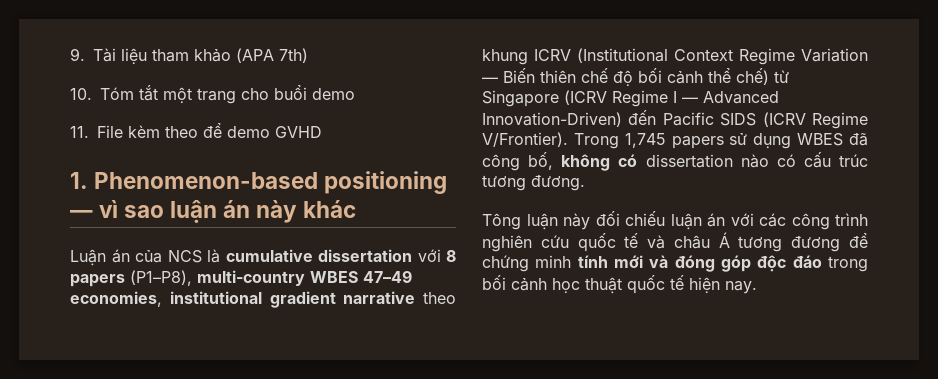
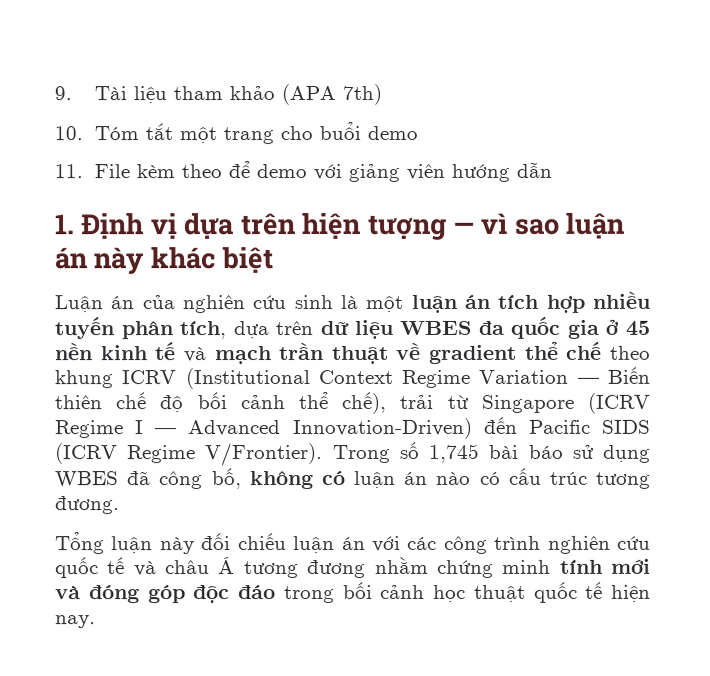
- 11. File kèm theo để demo GVHD
- 1. Phenomenon-based positioning — vì sao luận án này khác
+ 11. File kèm theo để demo với giảng viên hướng dẫn
+ 1. Định vị dựa trên hiện tượng — vì sao luận án này khác biệt
- Luận án của NCS là cumulative dissertation với 8 papers (P1–P8), multi-country WBES 47–49 economies, institutional gradient narrative theo khung ICRV (Institutional Context Regime Variation — Biến thiên chế độ bối cảnh thể chế) từ Singapore (ICRV Regime I — Advanced Innovation-Driven) đến Pacific SIDS (ICRV Regime V/Frontier).
+ Luận án của nghiên cứu sinh là một luận án tích hợp nhiều tuyến phân tích, dựa trên dữ liệu WBES đa quốc gia ở 45 nền kinh tế và mạch trần thuật về gradient thể chế theo khung ICRV (Institutional Context Regime Variation — Biến thiên chế độ bối cảnh thể chế), trải từ Singapore (ICRV Regime I — Advanced Innovation-Driven) đến Pacific SIDS (ICRV Regime V/Frontier).
- Trong 1,745 papers sử dụng WBES đã công bố, không có dissertation nào có cấu trúc tương đương.
+ Trong số 1,745 bài báo sử dụng WBES đã công bố, không có luận án nào có cấu trúc tương đương.
- Tông luận này đối chiếu luận án với các công trình nghiên cứu quốc tế và châu Á tương đương để chứng minh tính mới và đóng góp độc đáo trong bối cảnh học thuật quốc tế hiện nay.
+ Tổng luận này đối chiếu luận án với các công trình nghiên cứu quốc tế và châu Á tương đương nhằm chứng minh tính mới và đóng góp độc đáo trong bối cảnh học thuật quốc tế hiện nay.

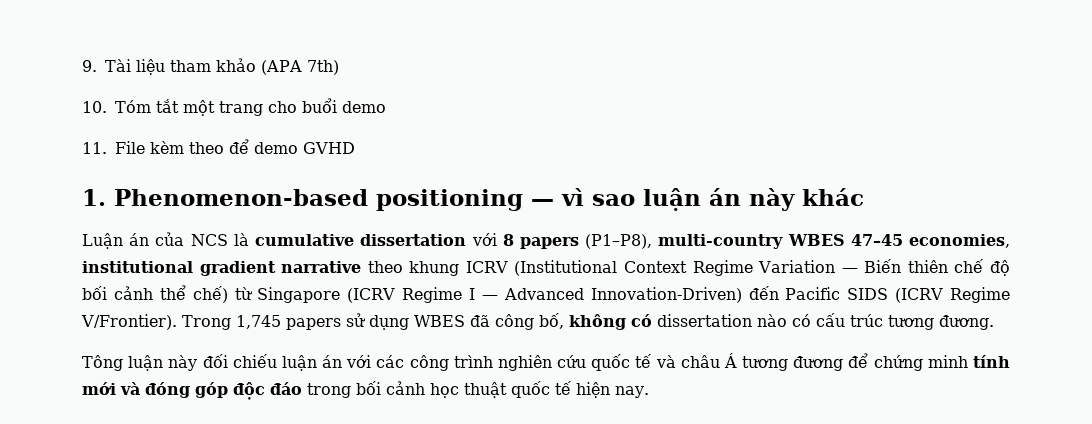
- 11. File kèm theo để demo với giảng viên hướng dẫn
- 1. Định vị dựa trên hiện tượng — vì sao luận án này khác biệt
+ 11. File kèm theo để demo GVHD
+ 1. Phenomenon-based positioning — vì sao luận án này khác
- Luận án của nghiên cứu sinh là một luận án tích hợp nhiều tuyến phân tích, dựa trên dữ liệu WBES đa quốc gia ở 45 nền kinh tế và mạch trần thuật về gradient thể chế theo khung ICRV (Institutional Context Regime Variation — Biến thiên chế độ bối cảnh thể chế), trải từ Singapore (ICRV Regime I — Advanced Innovation-Driven) đến Pacific SIDS (ICRV Regime V/Frontier).
+ Luận án của NCS là cumulative dissertation với 8 papers (P1–P8), multi-country WBES 47–45 economies, institutional gradient narrative theo khung ICRV (Institutional Context Regime Variation — Biến thiên chế độ bối cảnh thể chế) từ Singapore (ICRV Regime I — Advanced Innovation-Driven) đến Pacific SIDS (ICRV Regime V/Frontier).
- Trong số 1,745 bài báo sử dụng WBES đã công bố, không có luận án nào có cấu trúc tương đương.
+ Trong 1,745 papers sử dụng WBES đã công bố, không có dissertation nào có cấu trúc tương đương.
- Tổng luận này đối chiếu luận án với các công trình nghiên cứu quốc tế và châu Á tương đương nhằm chứng minh tính mới và đóng góp độc đáo trong bối cảnh học thuật quốc tế hiện nay.
+ Tông luận này đối chiếu luận án với các công trình nghiên cứu quốc tế và châu Á tương đương để chứng minh tính mới và đóng góp độc đáo trong bối cảnh học thuật quốc tế hiện nay.

